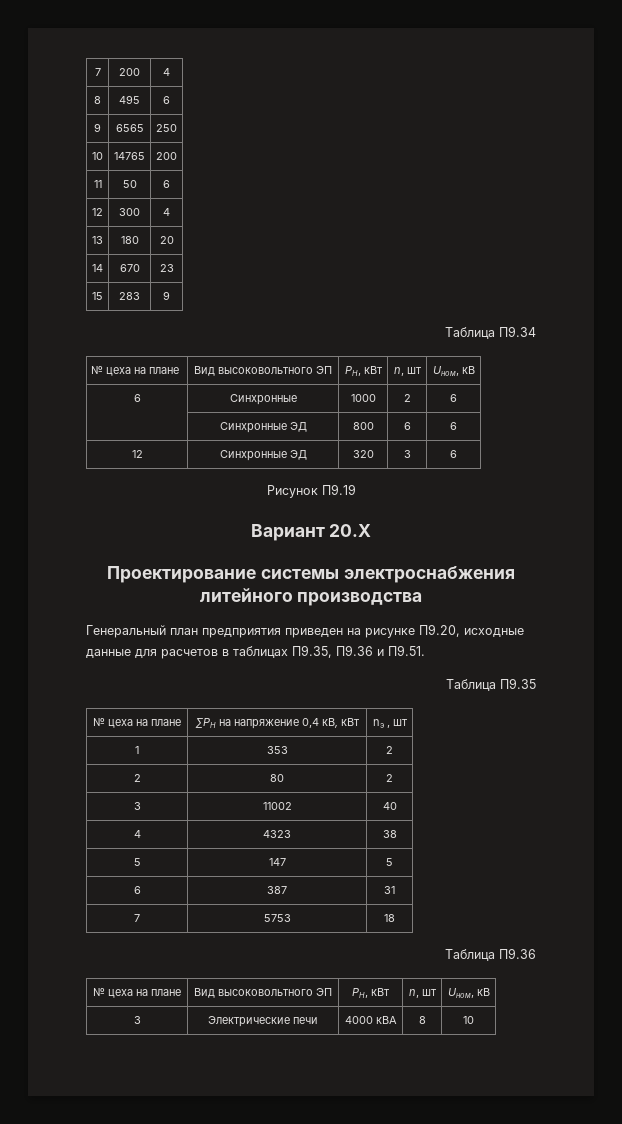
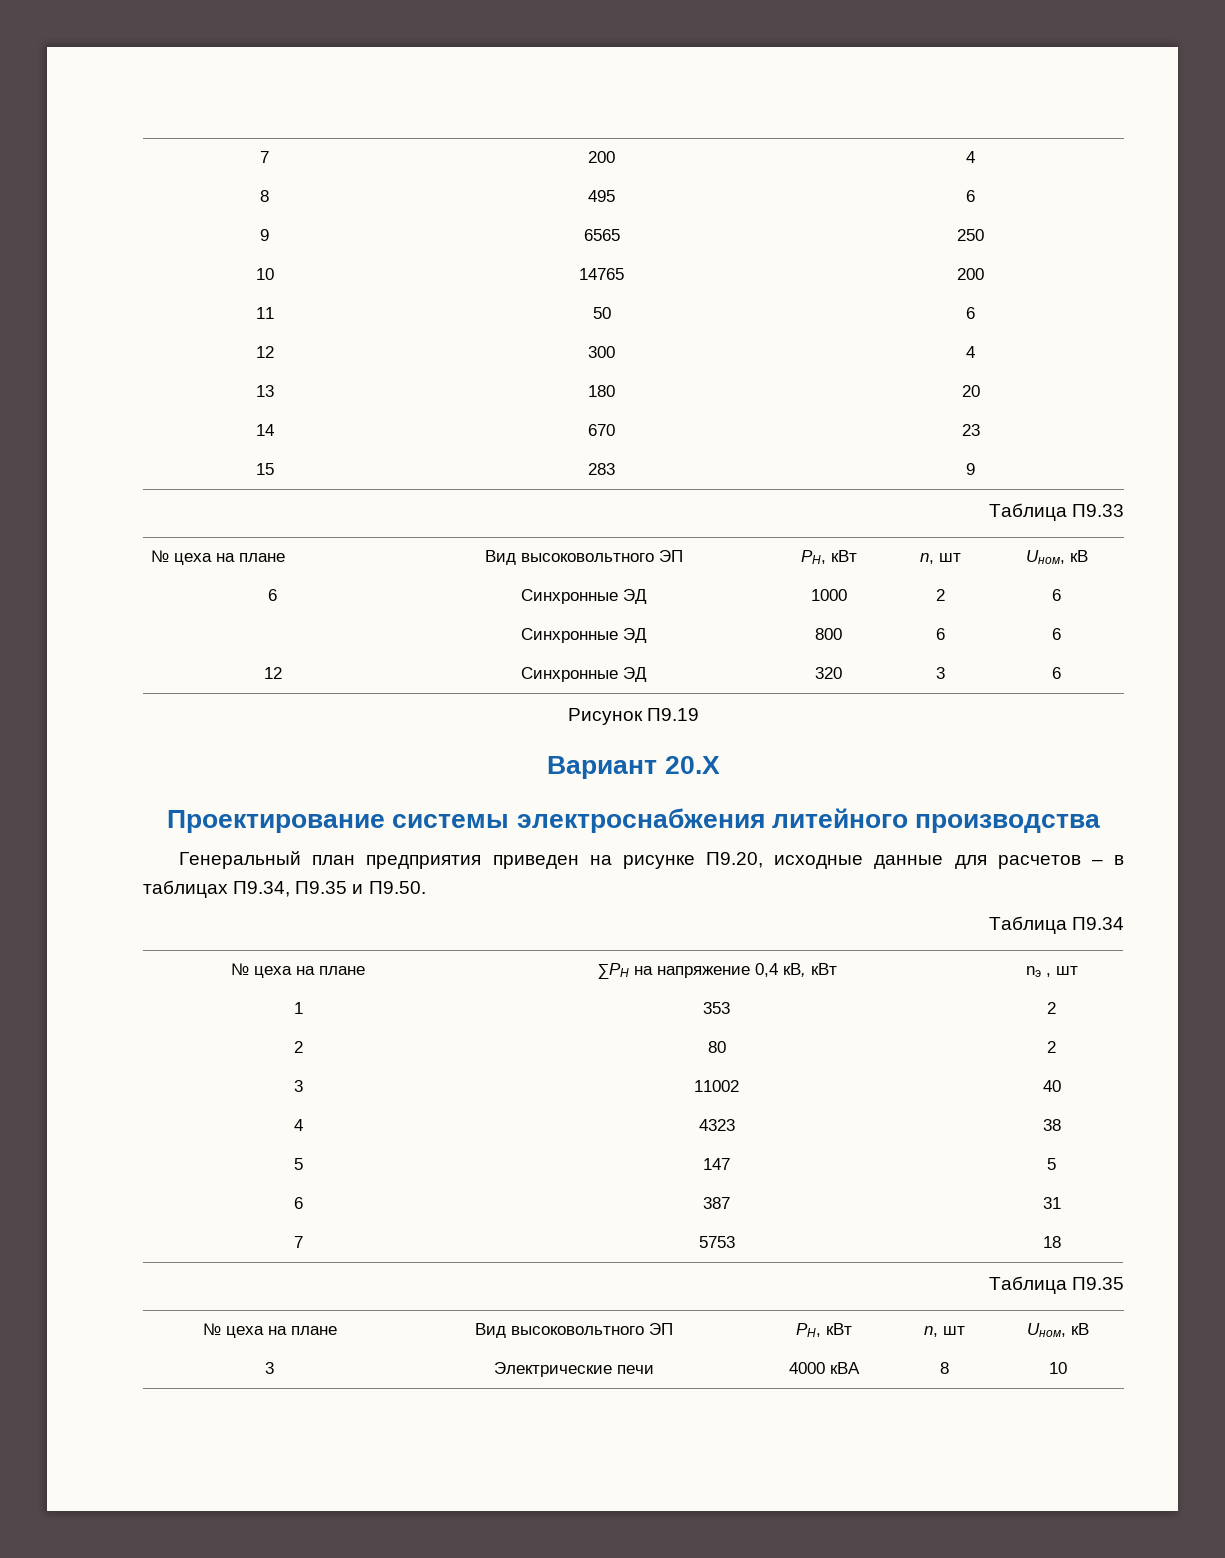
- Таблица П9.34
+ Таблица П9.33
- 6 | Синхронные | 1000 | 2 | 6
+ 6 | Синхронные ЭД | 1000 | 2 | 6
- Генеральный план предприятия приведен на рисунке П9.20, исходные данные для расчетов в таблицах П9.35, П9.36 и П9.51.
- Таблица П9.35
+ Генеральный план предприятия приведен на рисунке П9.20, исходные данные для расчетов – в таблицах П9.34, П9.35 и П9.50.
+ Таблица П9.34
- Таблица П9.36
+ Таблица П9.35

